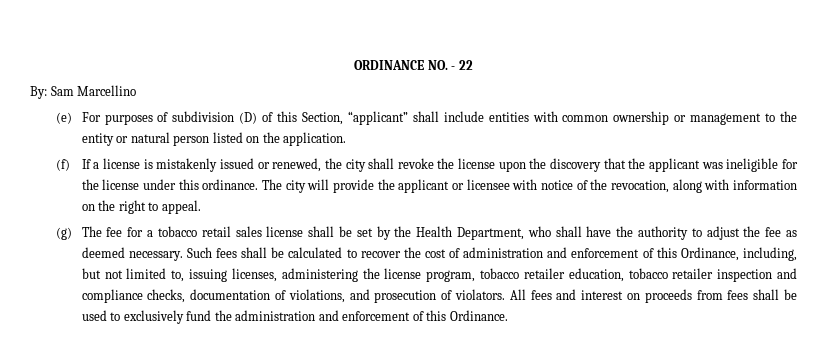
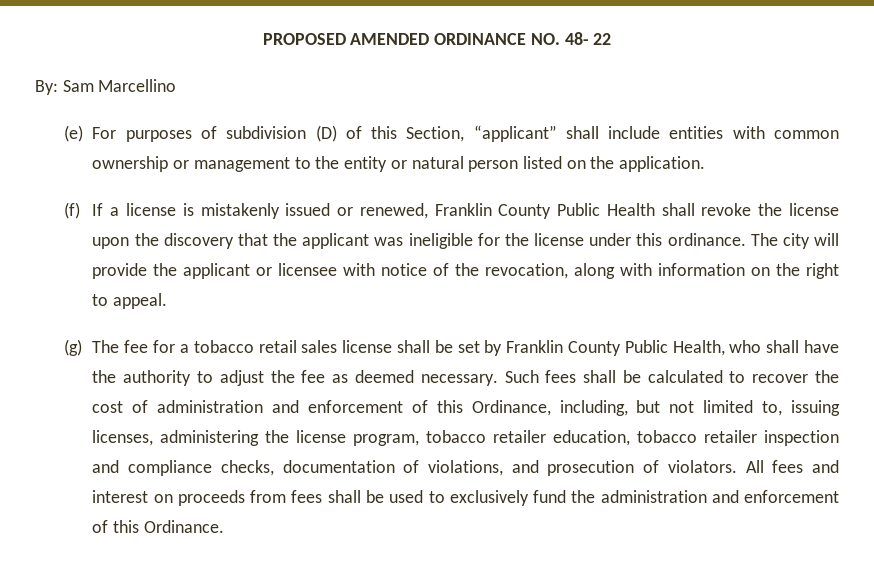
- ORDINANCE NO. - 22
+ PROPOSED AMENDED ORDINANCE NO. 48- 22
- (f) If a license is mistakenly issued or renewed, the city shall revoke the license upon the discovery that the applicant was ineligible for the license under this ordinance.
+ (f) If a license is mistakenly issued or renewed, Franklin County Public Health shall revoke the license upon the discovery that the applicant was ineligible for the license under this ordinance.
- (g) The fee for a tobacco retail sales license shall be set by the Health Department, who shall have the authority to adjust the fee as deemed necessary.
+ (g) The fee for a tobacco retail sales license shall be set by Franklin County Public Health, who shall have the authority to adjust the fee as deemed necessary.

